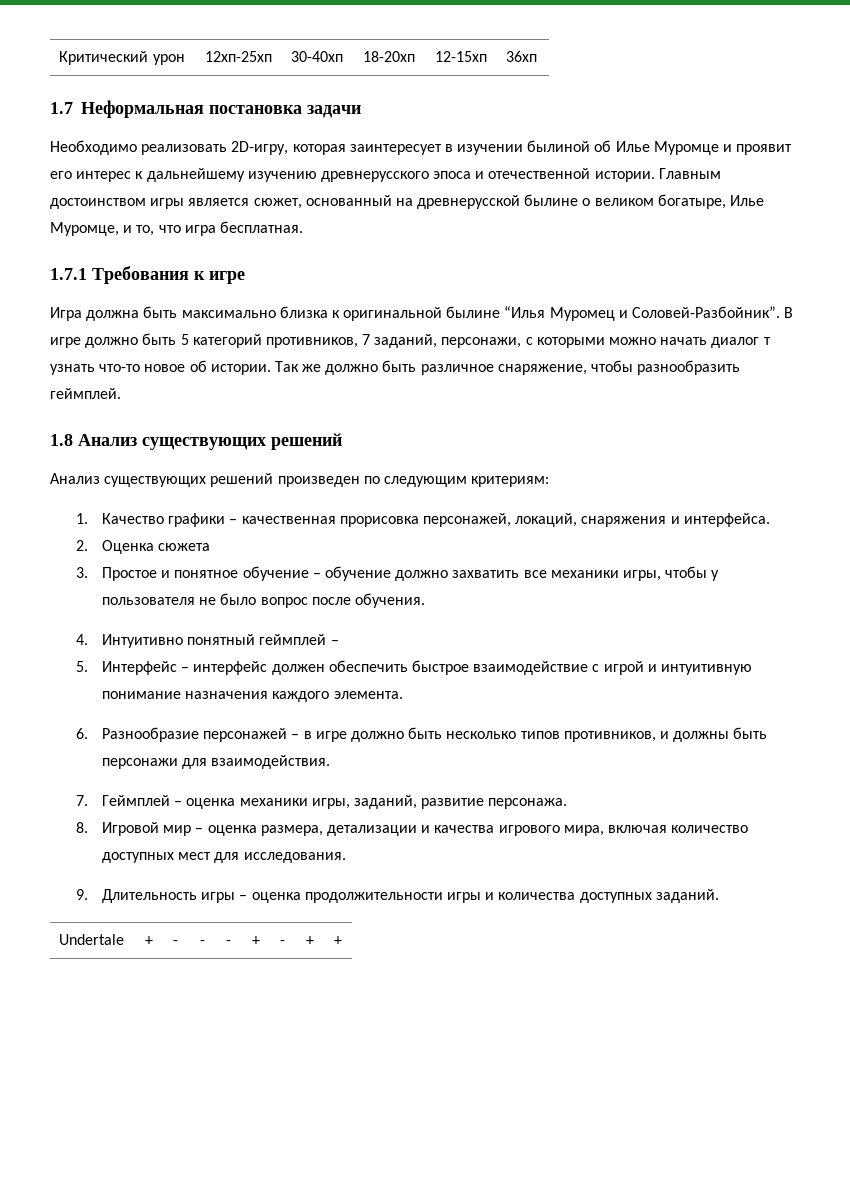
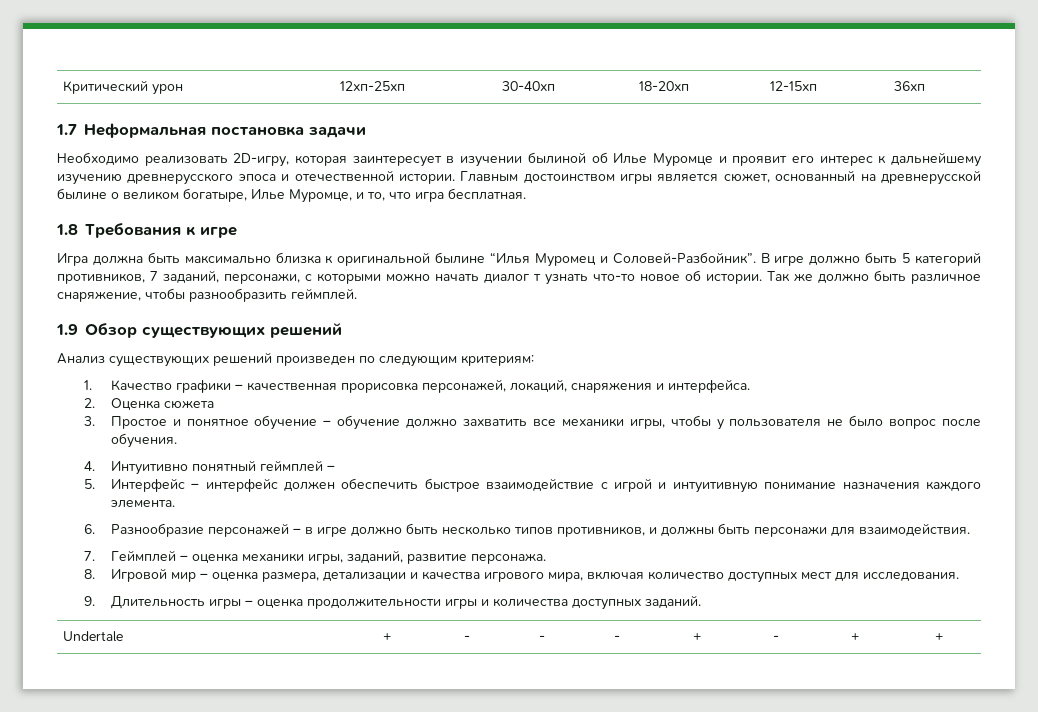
- 1.7.1 Требования к игре
+ 1.8 Требования к игре
- 1.8 Анализ существующих решений
+ 1.9 Обзор существующих решений

